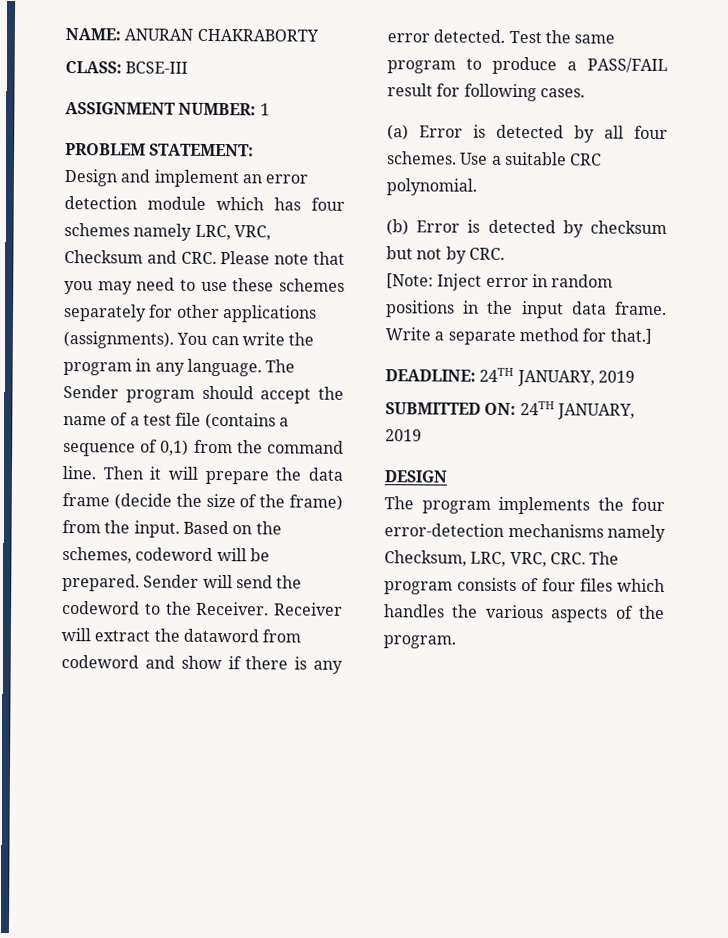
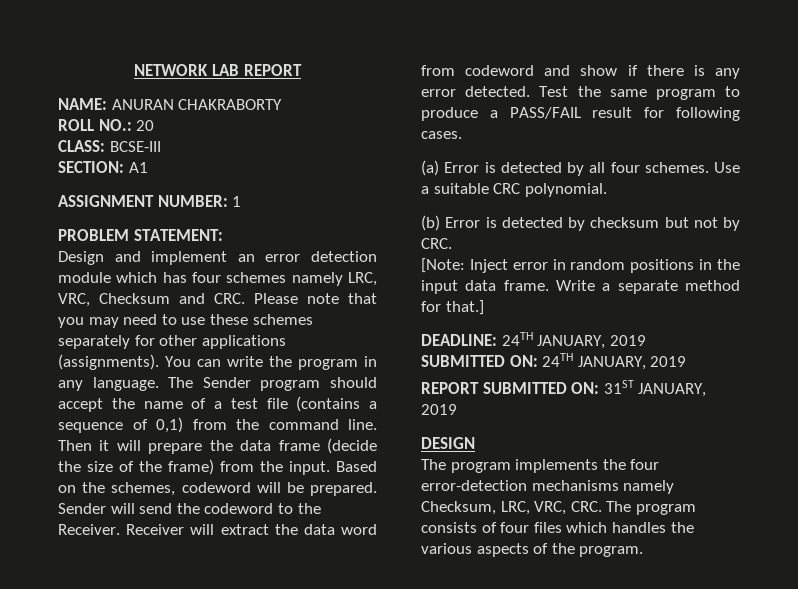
+ NETWORK LAB REPORT
+ ROLL NO.: 20
+ SECTION: A1
- Receiver will extract the dataword from codeword and show if there is any error detected.
+ Receiver will extract the data word from codeword and show if there is any error detected.
+ REPORT SUBMITTED ON: 31ST JANUARY, 2019

